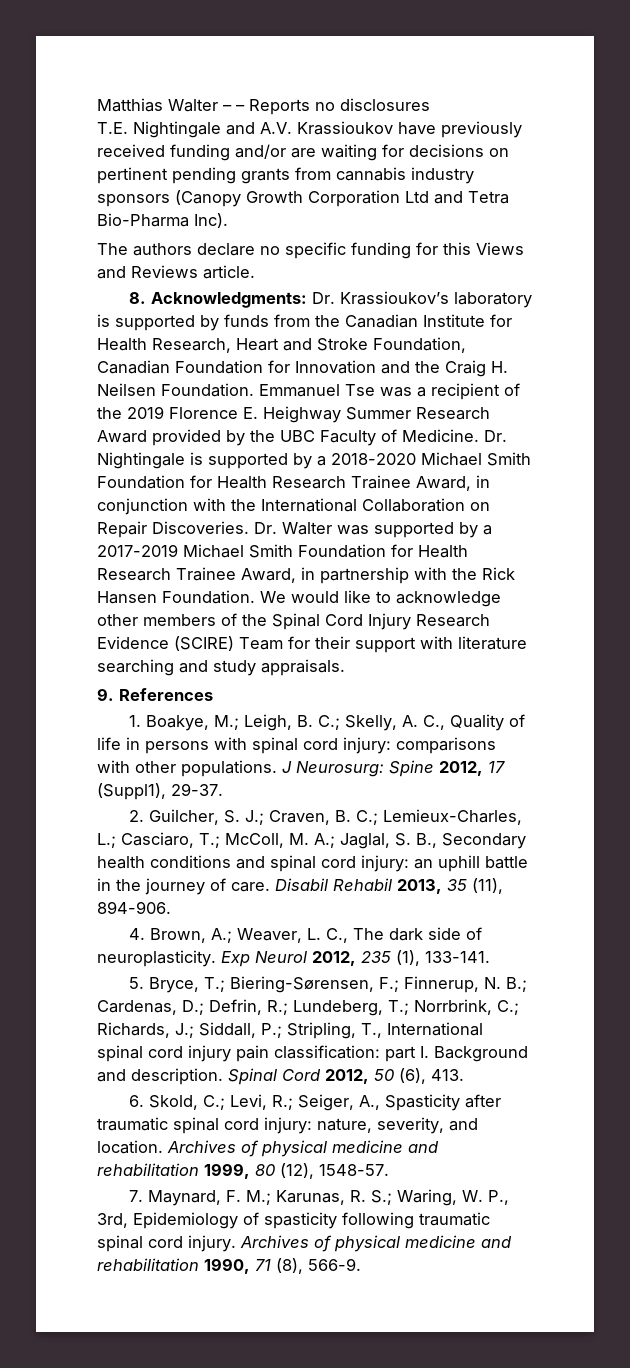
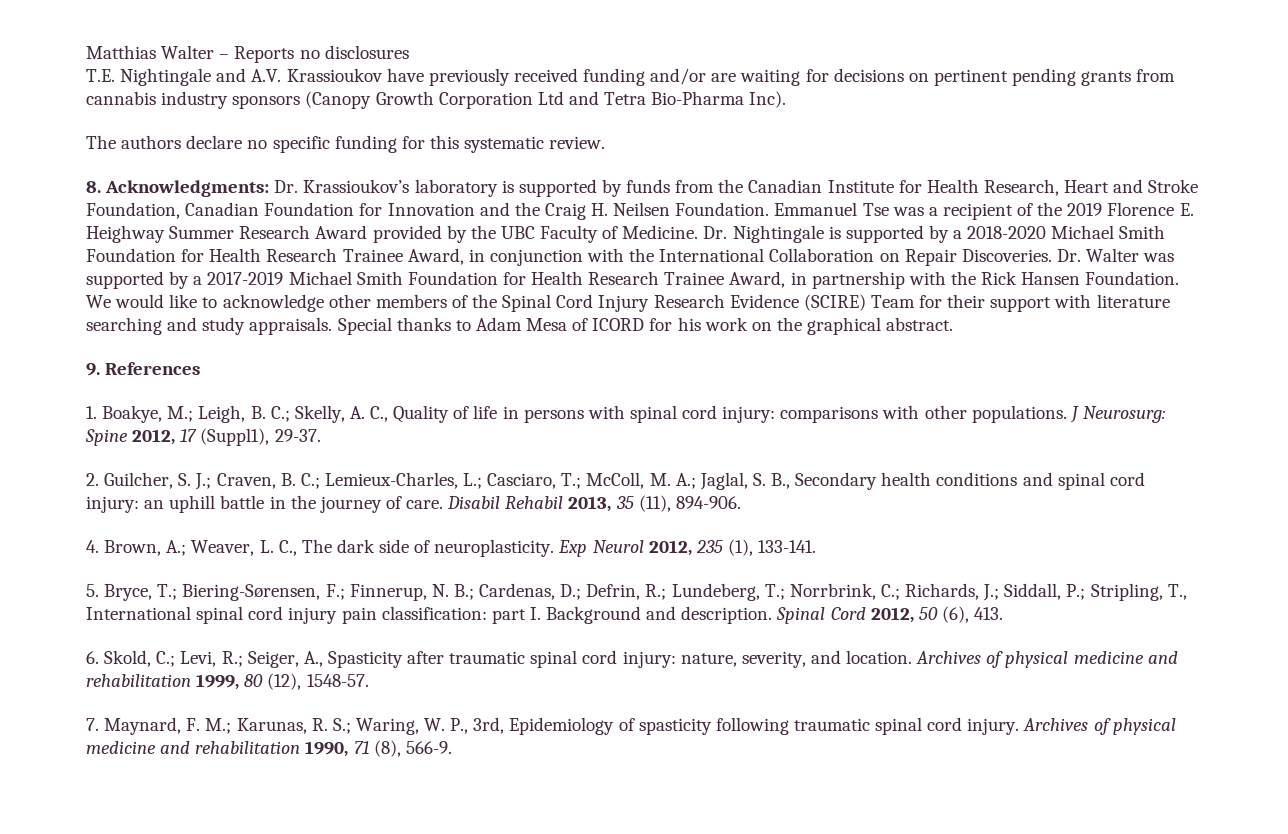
- Matthias Walter – – Reports no disclosures
+ Matthias Walter – Reports no disclosures
- The authors declare no specific funding for this Views and Reviews article.
+ The authors declare no specific funding for this systematic review.
+ Special thanks to Adam Mesa of ICORD for his work on the graphical abstract.

